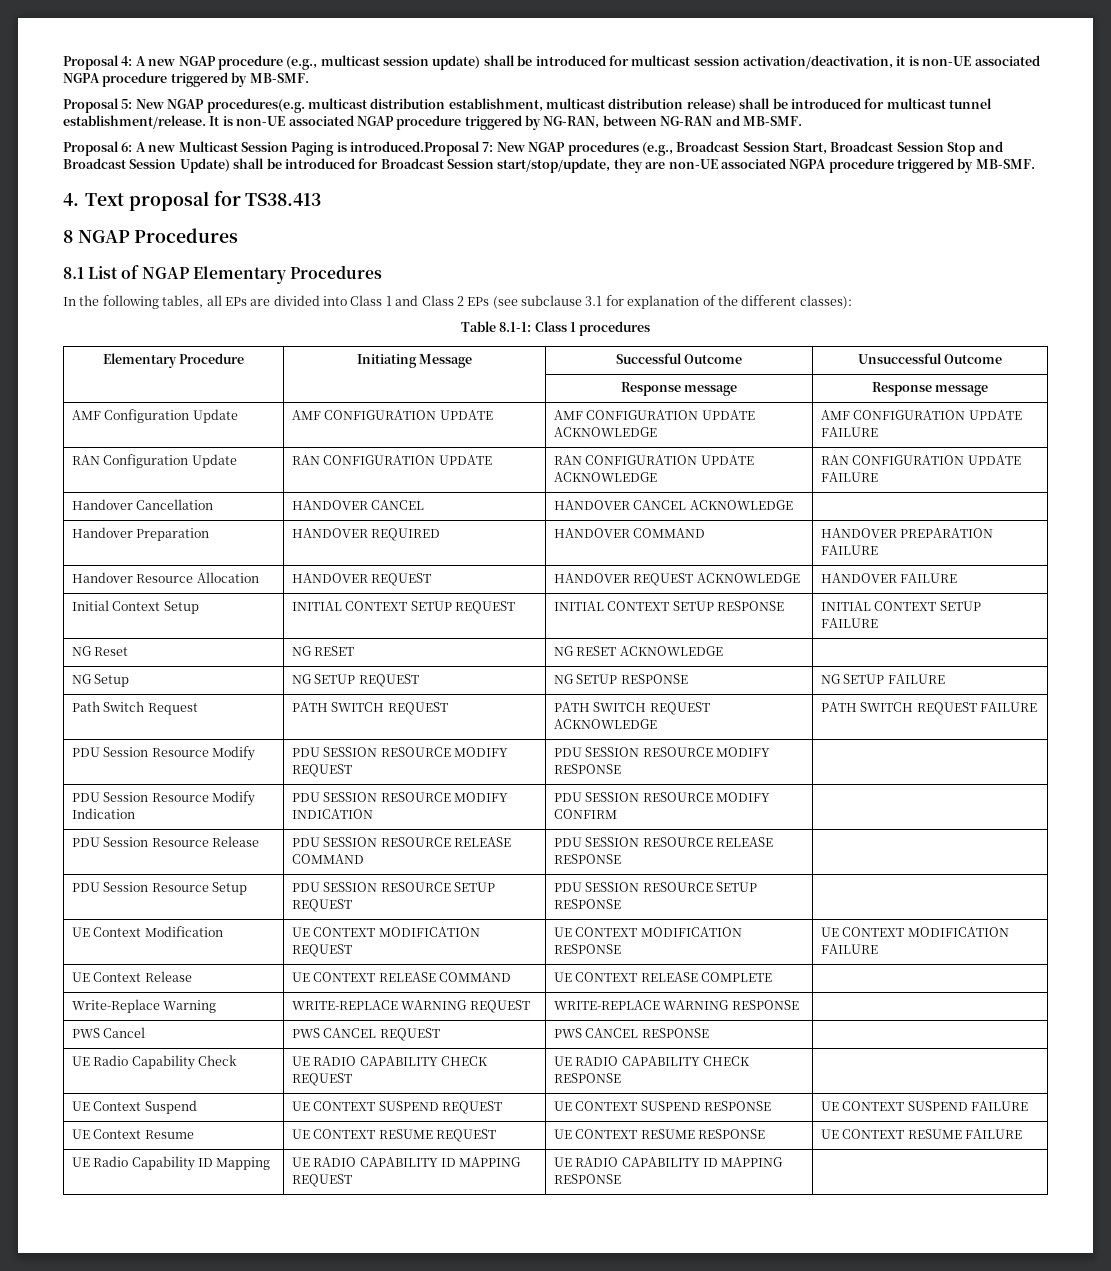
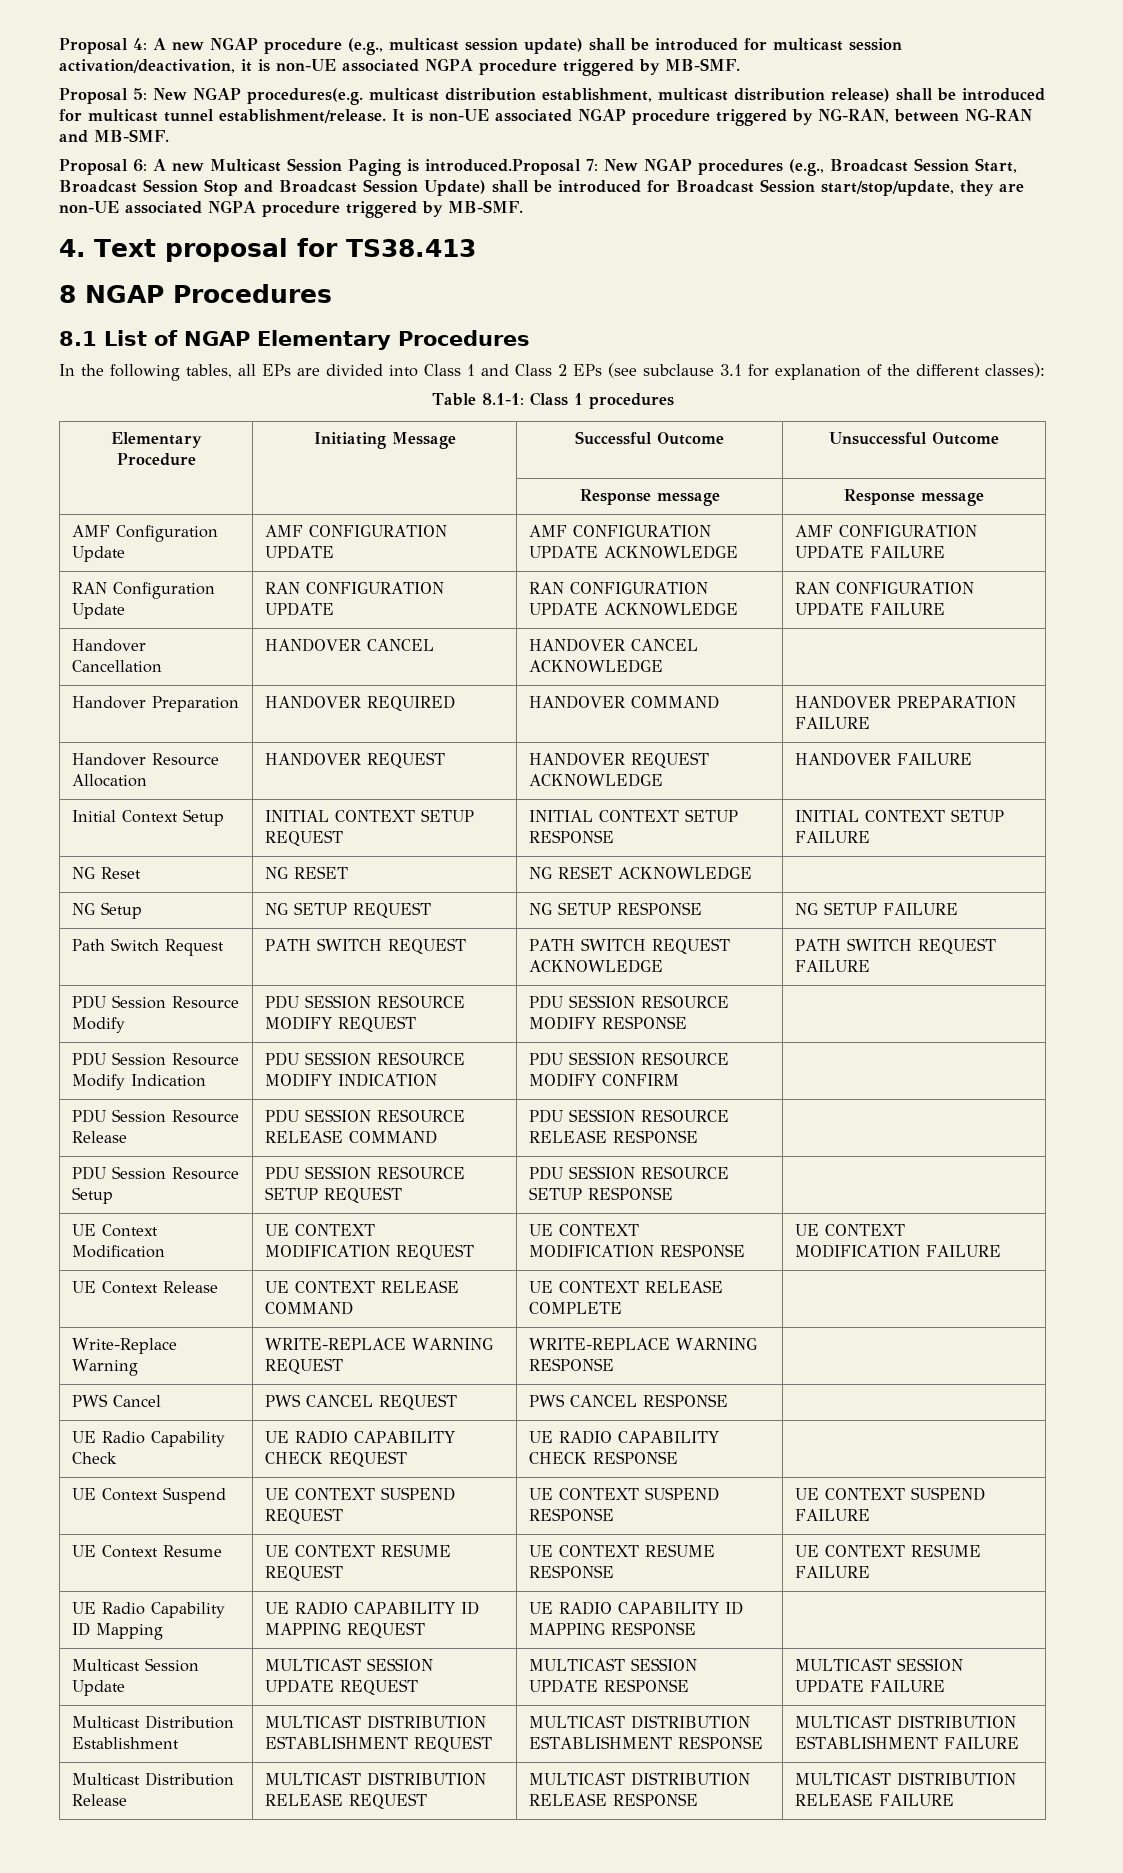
+ Multicast Session Update | MULTICAST SESSION UPDATE REQUEST | MULTICAST SESSION UPDATE RESPONSE | MULTICAST SESSION UPDATE FAILURE
+ Multicast Distribution Establishment | MULTICAST DISTRIBUTION ESTABLISHMENT REQUEST | MULTICAST DISTRIBUTION ESTABLISHMENT RESPONSE | MULTICAST DISTRIBUTION ESTABLISHMENT FAILURE
+ Multicast Distribution Release | MULTICAST DISTRIBUTION RELEASE REQUEST | MULTICAST DISTRIBUTION RELEASE RESPONSE | MULTICAST DISTRIBUTION RELEASE FAILURE

